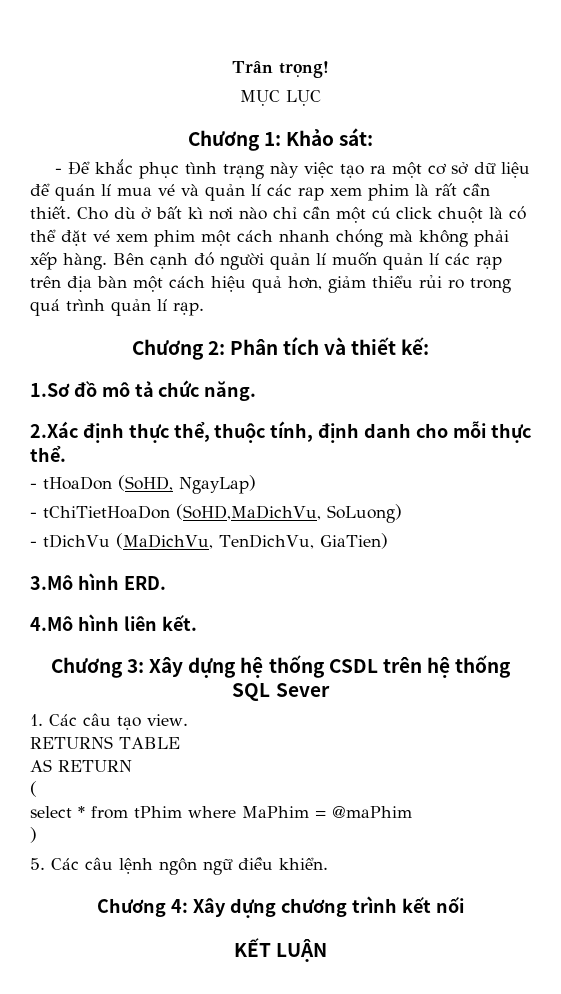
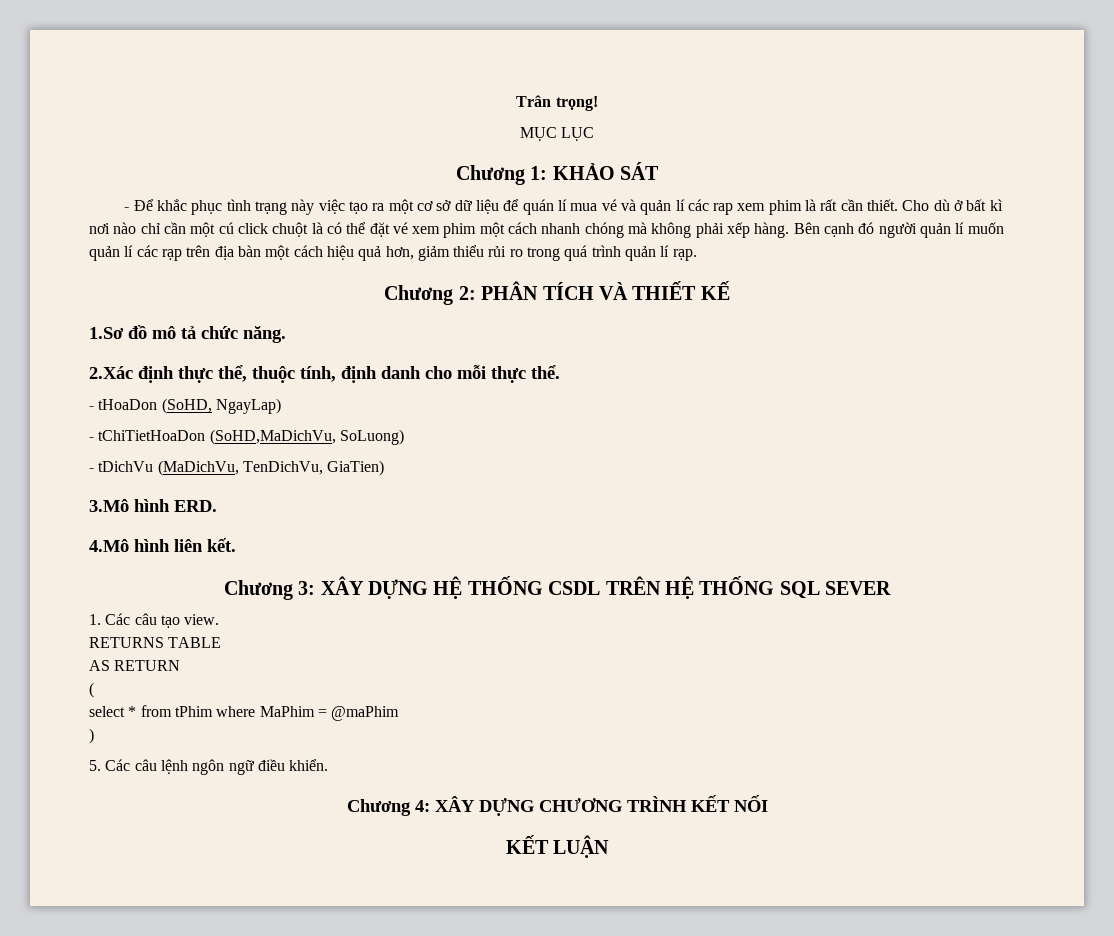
- Chương 1: Khảo sát:
+ Chương 1: KHẢO SÁT
- Chương 2: Phân tích và thiết kế:
+ Chương 2: PHÂN TÍCH VÀ THIẾT KẾ
- Chương 3: Xây dựng hệ thống CSDL trên hệ thống SQL Sever
+ Chương 3: XÂY DỰNG HỆ THỐNG CSDL TRÊN HỆ THỐNG SQL SEVER
- Chương 4: Xây dựng chương trình kết nối
+ Chương 4: XÂY DỰNG CHƯƠNG TRÌNH KẾT NỐI

